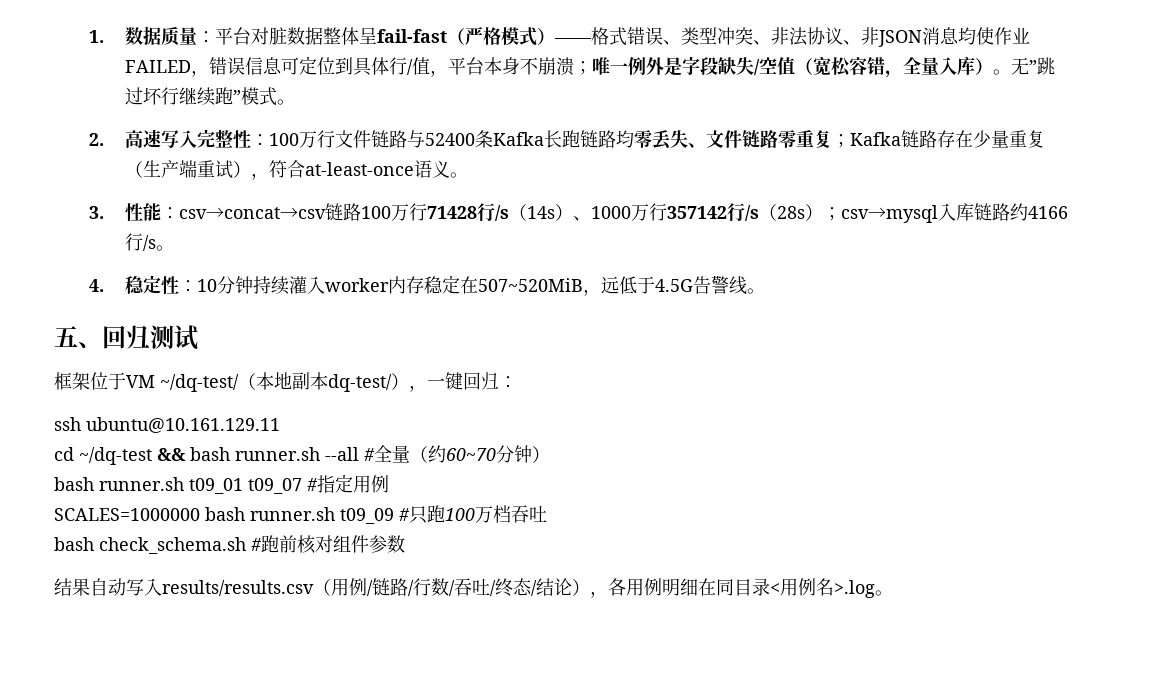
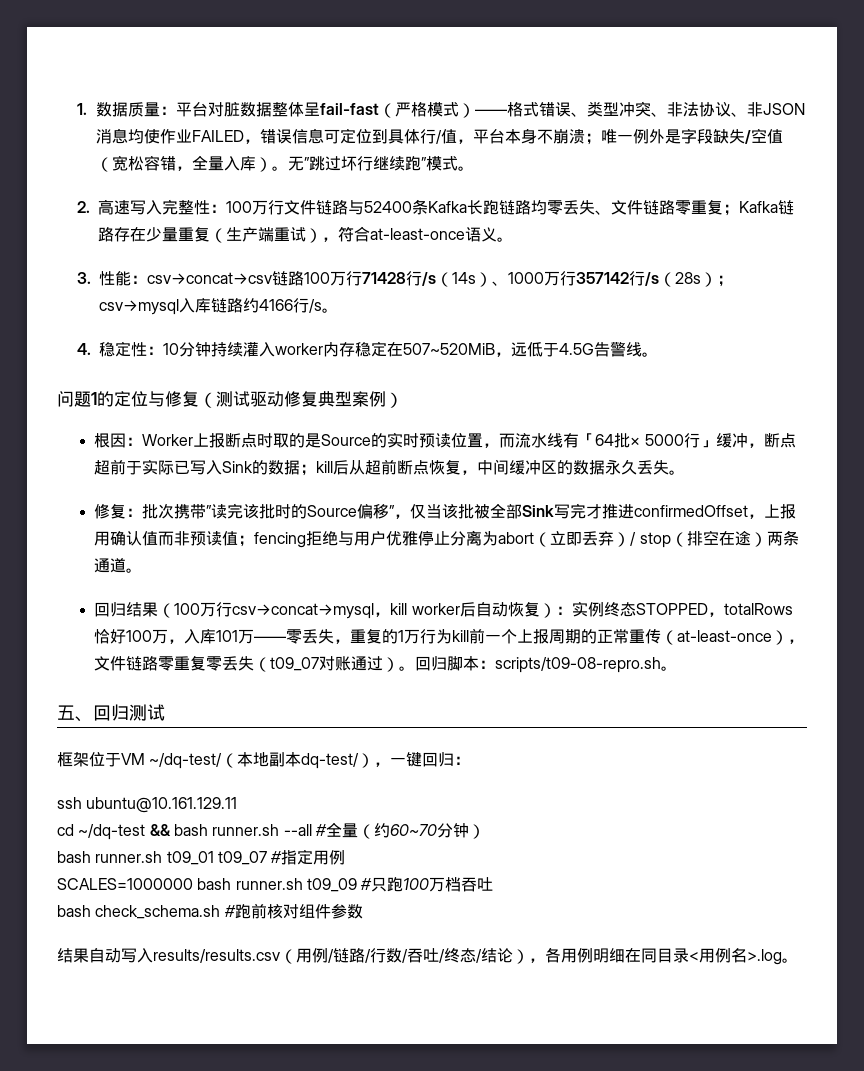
+ 问题1的定位与修复（测试驱动修复典型案例）
+ 根因：Worker上报断点时取的是Source的实时预读位置，而流水线有「64批× 5000行」缓冲，断点超前于实际已写入Sink的数据；kill后从超前断点恢复，中间缓冲区的数据永久丢失。
+ 修复：批次携带”读完该批时的Source偏移”，仅当该批被全部Sink写完才推进confirmedOffset，上报用确认值而非预读值；fencing拒绝与用户优雅停止分离为abort（立即丢弃）/ stop（排空在途）两条通道。
+ 回归结果（100万行csv→concat→mysql，kill worker后自动恢复）：实例终态STOPPED，totalRows恰好100万，入库101万——零丢失，重复的1万行为kill前一个上报周期的正常重传（at-least-once），文件链路零重复零丢失（t09_07对账通过）。回归脚本：scripts/t09-08-repro.sh。

